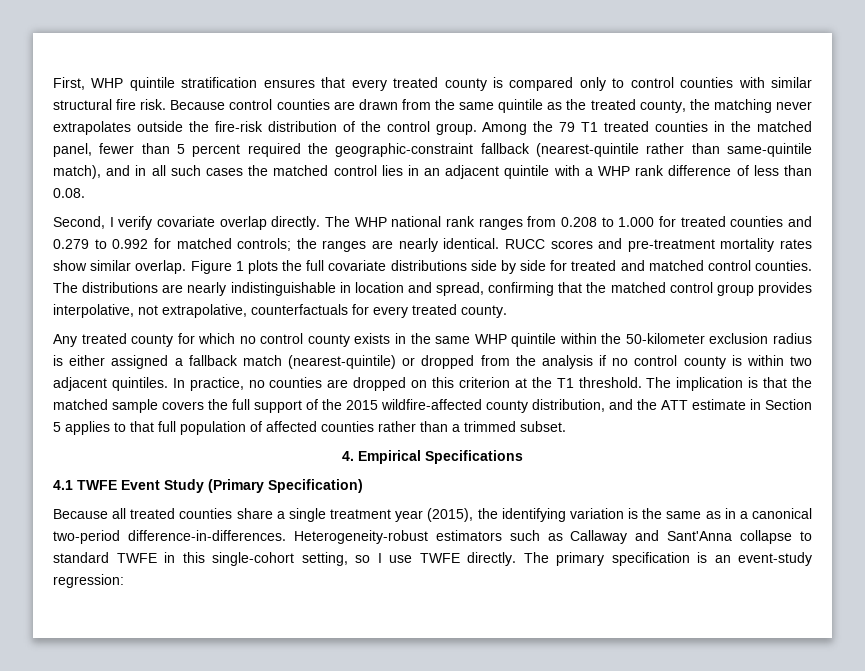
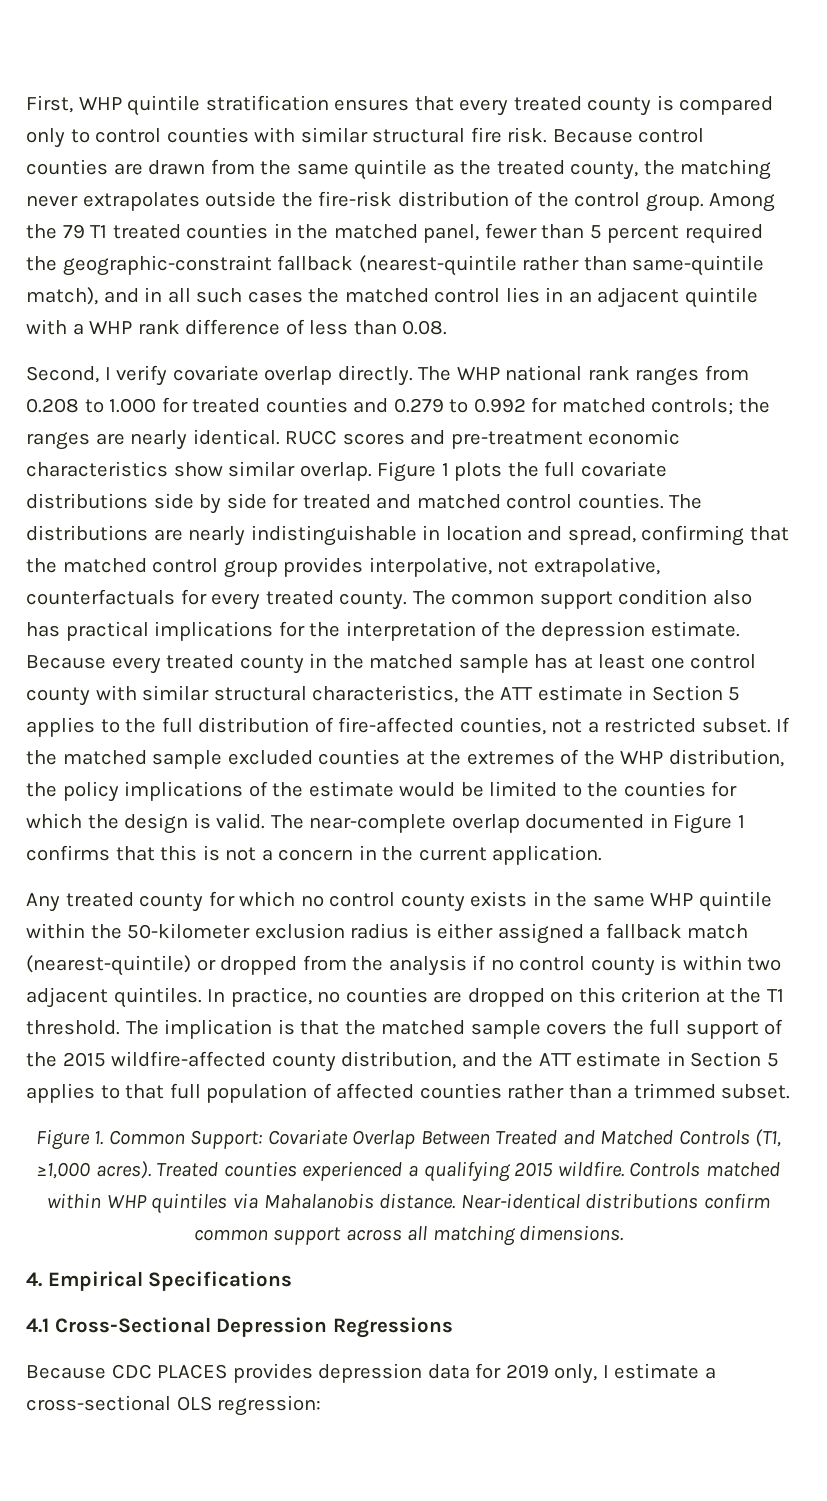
- RUCC scores and pre-treatment mortality rates show similar overlap.
+ RUCC scores and pre-treatment economic characteristics show similar overlap.
+ The common support condition also has practical implications for the interpretation of the depression estimate. Because every treated county in the matched sample has at least one control county with similar structural characteristics, the ATT estimate in Section 5 applies to the full distribution of fire-affected counties, not a restricted subset. If the matched sample excluded counties at the extremes of the WHP distribution, the policy implications of the estimate would be limited to the counties for which the design is valid. The near-complete overlap documented in Figure 1 confirms that this is not a concern in the current application.
+ Figure 1. Common Support: Covariate Overlap Between Treated and Matched Controls (T1, ≥1,000 acres). Treated counties experienced a qualifying 2015 wildfire. Controls matched within WHP quintiles via Mahalanobis distance. Near-identical distributions confirm common support across all matching dimensions.
  4. Empirical Specifications
- 4.1 TWFE Event Study (Primary Specification)
- Because all treated counties share a single treatment year (2015), the identifying variation is the same as in a canonical two-period difference-in-differences. Heterogeneity-robust estimators such as Callaway and Sant'Anna collapse to standard TWFE in this single-cohort setting, so I use TWFE directly. The primary specification is an event-study regression:
+ 4.1 Cross-Sectional Depression Regressions
+ Because CDC PLACES provides depression data for 2019 only, I estimate a cross-sectional OLS regression:

